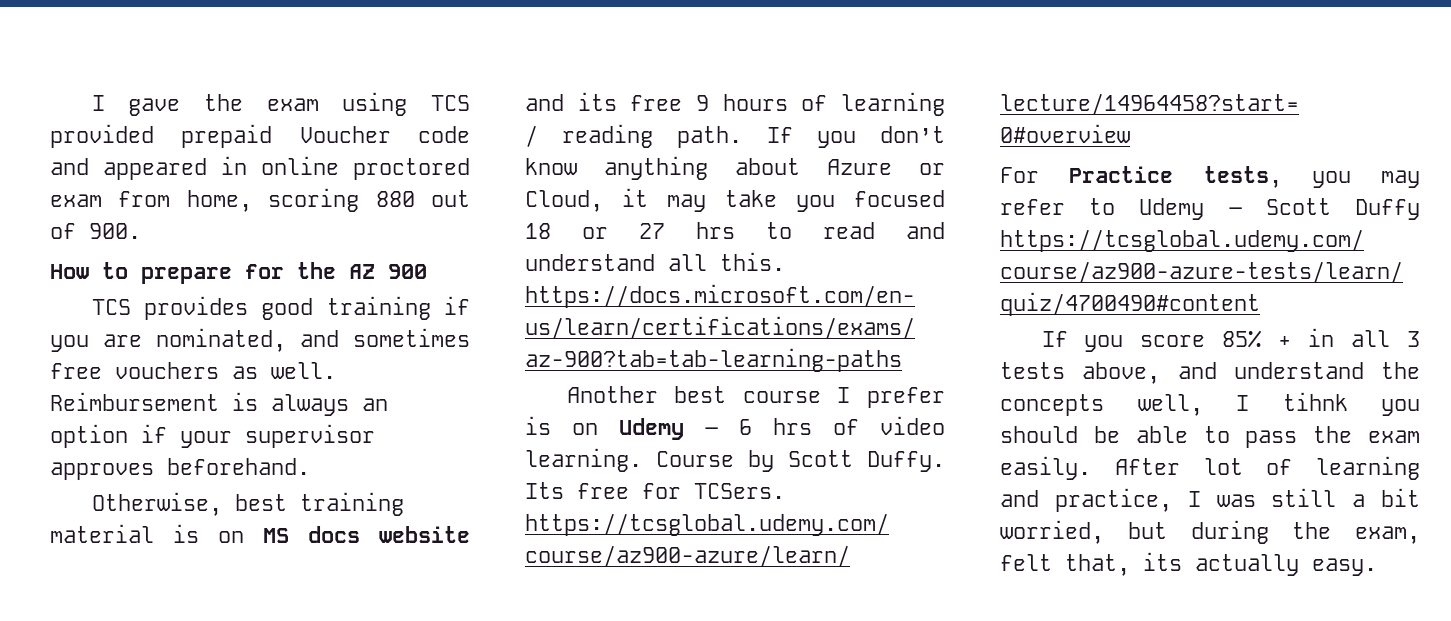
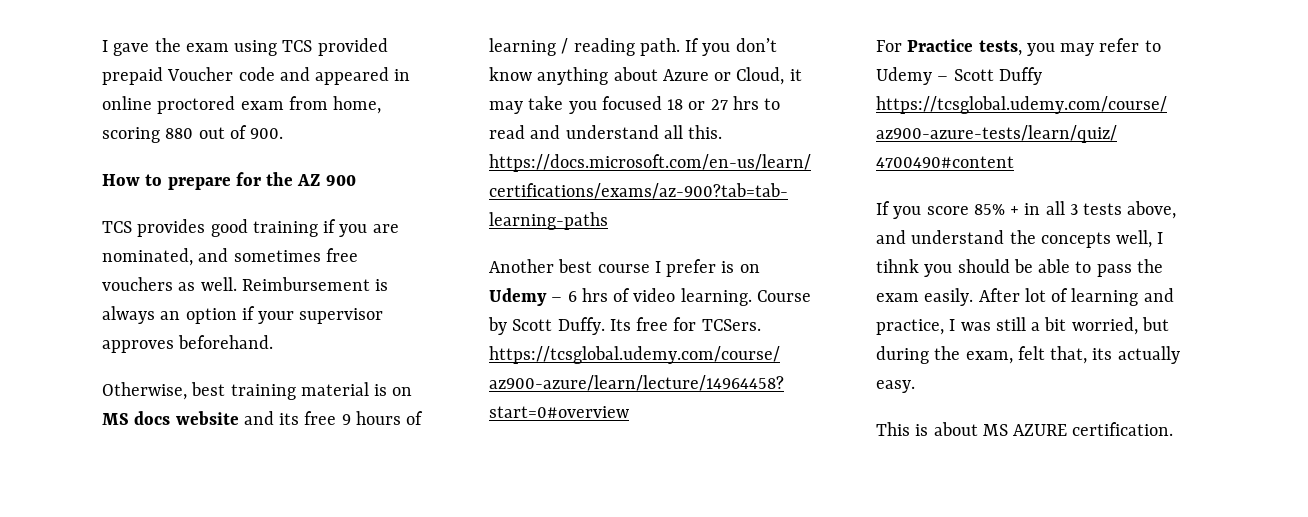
+ This is about MS AZURE certification.

